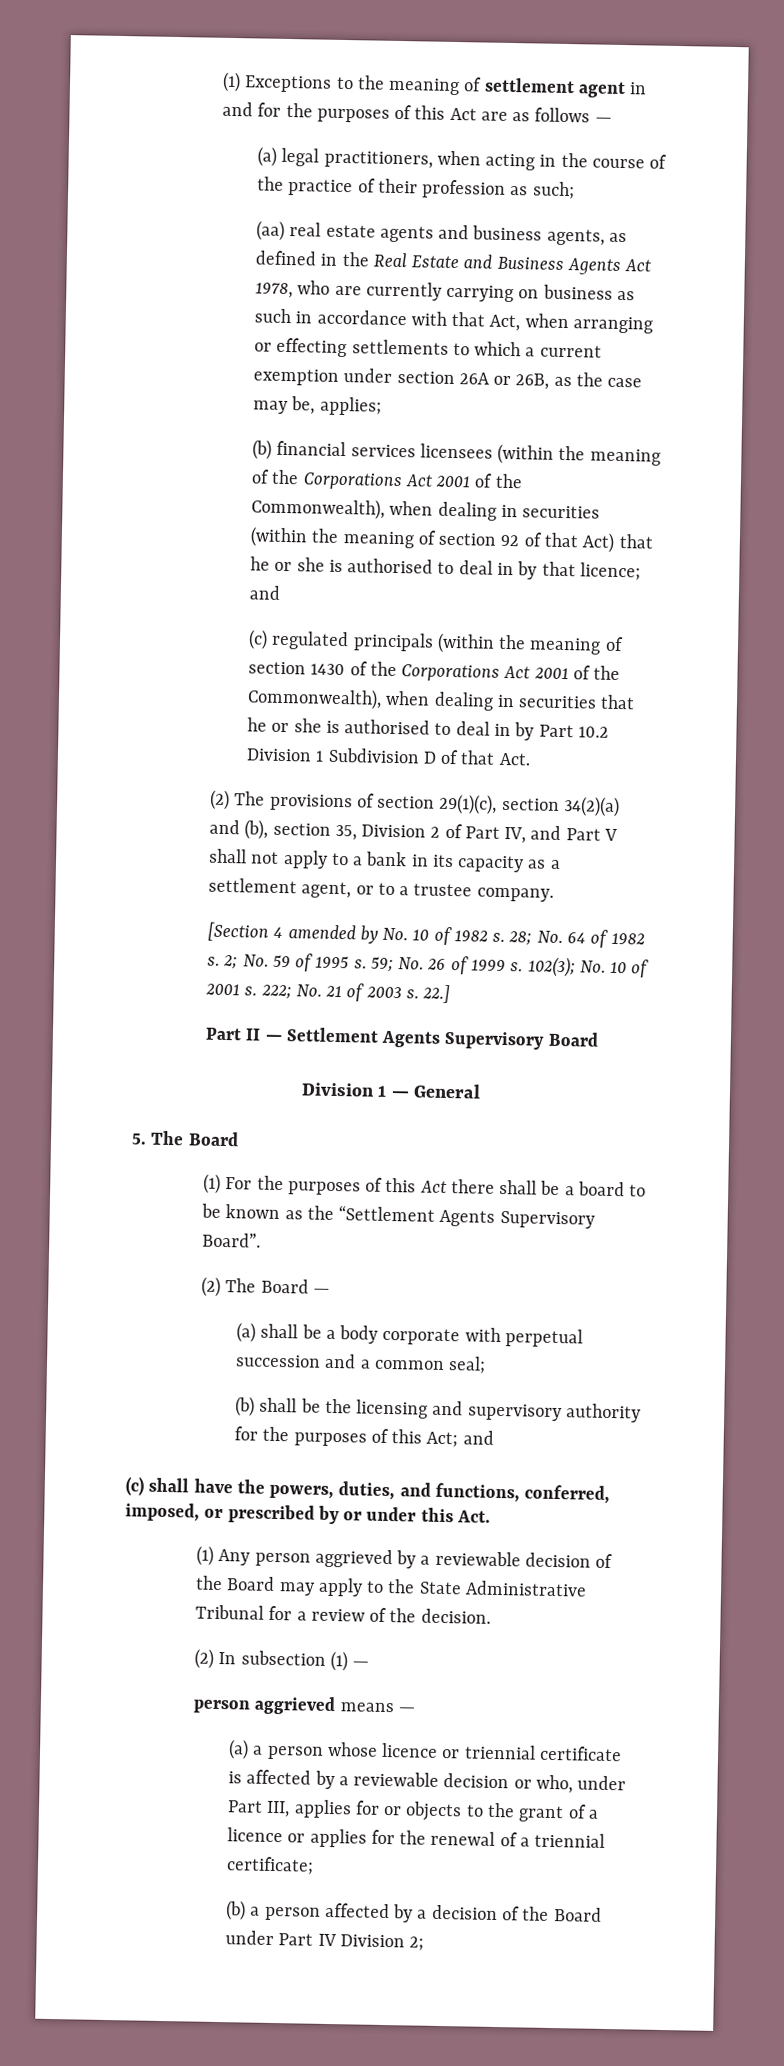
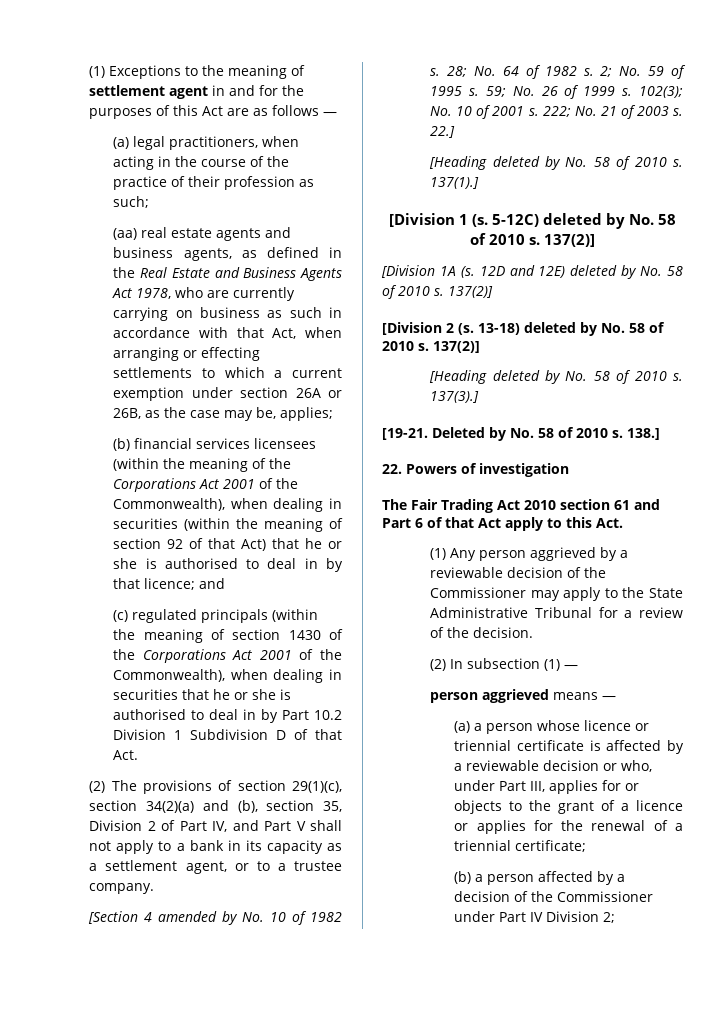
- Part II — Settlement Agents Supervisory Board
- Division 1 — General
- 5. The Board
- (1) For the purposes of this Act there shall be a board to be known as the “Settlement Agents Supervisory Board”.
- (2) The Board —
- (a) shall be a body corporate with perpetual succession and a common seal;
- (b) shall be the licensing and supervisory authority for the purposes of this Act; and
- (c) shall have the powers, duties, and functions, conferred, imposed, or prescribed by or under this Act.
+ [Heading deleted by No. 58 of 2010 s. 137(1).]
+ [Division 1 (s. 5-12C) deleted by No. 58 of 2010 s. 137(2)]
+ [Division 1A (s. 12D and 12E) deleted by No. 58 of 2010 s. 137(2)]
+ [Division 2 (s. 13-18) deleted by No. 58 of 2010 s. 137(2)]
+ [Heading deleted by No. 58 of 2010 s. 137(3).]
+ [19-21. Deleted by No. 58 of 2010 s. 138.]
+ 22. Powers of investigation
+ The Fair Trading Act 2010 section 61 and Part 6 of that Act apply to this Act.
- (1) Any person aggrieved by a reviewable decision of the Board may apply to the State Administrative Tribunal for a review of the decision.
+ (1) Any person aggrieved by a reviewable decision of the Commissioner may apply to the State Administrative Tribunal for a review of the decision.
- (b) a person affected by a decision of the Board under Part IV Division 2;
+ (b) a person affected by a decision of the Commissioner under Part IV Division 2;

